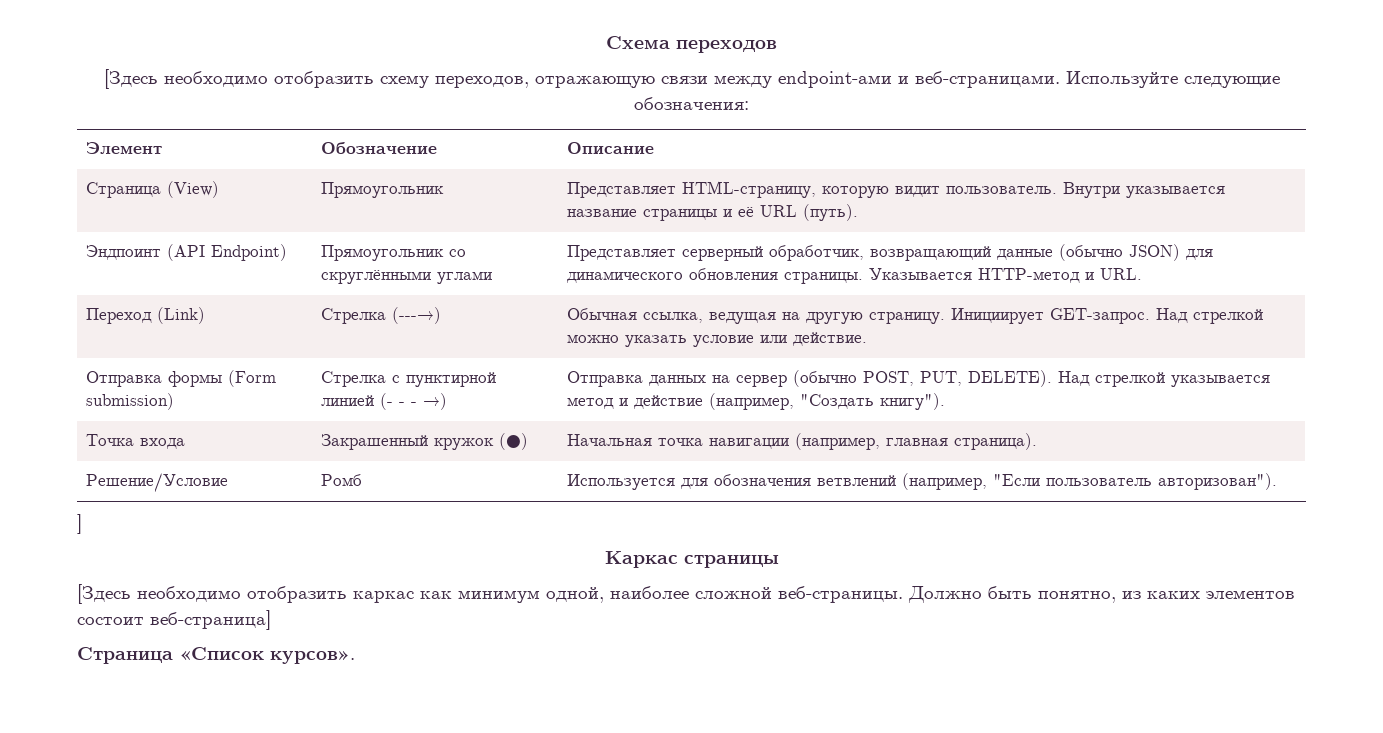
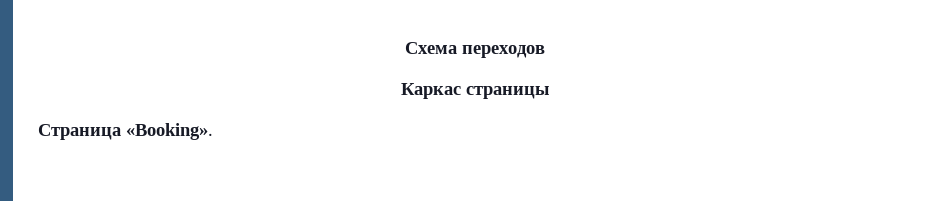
- [Здесь необходимо отобразить схему переходов, отражающую связи между endpoint-ами и веб-страницами. Используйте следующие обозначения:
- Элемент | Обозначение | Описание
- Страница (View) | Прямоугольник | Представляет HTML-страницу, которую видит пользователь. Внутри указывается название страницы и её URL (путь).
- Эндпоинт (API Endpoint) | Прямоугольник со скруглёнными углами | Представляет серверный обработчик, возвращающий данные (обычно JSON) для динамического обновления страницы. Указывается HTTP-метод и URL.
- Переход (Link) | Стрелка (---→) | Обычная ссылка, ведущая на другую страницу. Инициирует GET-запрос. Над стрелкой можно указать условие или действие.
- Отправка формы (Form submission) | Стрелка с пунктирной линией (- - - →) | Отправка данных на сервер (обычно POST, PUT, DELETE). Над стрелкой указывается метод и действие (например, "Создать книгу").
- Точка входа | Закрашенный кружок (●) | Начальная точка навигации (например, главная страница).
- Решение/Условие | Ромб | Используется для обозначения ветвлений (например, "Если пользователь авторизован").
- ]
  Каркас страницы
- [Здесь необходимо отобразить каркас как минимум одной, наиболее сложной веб-страницы. Должно быть понятно, из каких элементов состоит веб-страница]
- Страница «Список курсов».
+ Страница «Booking».

